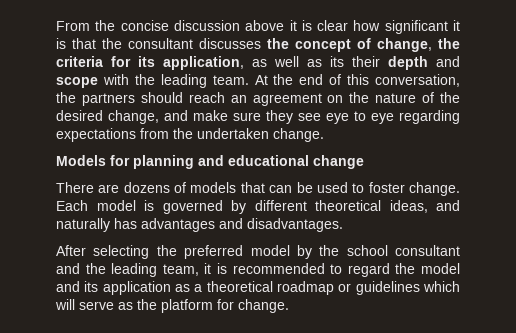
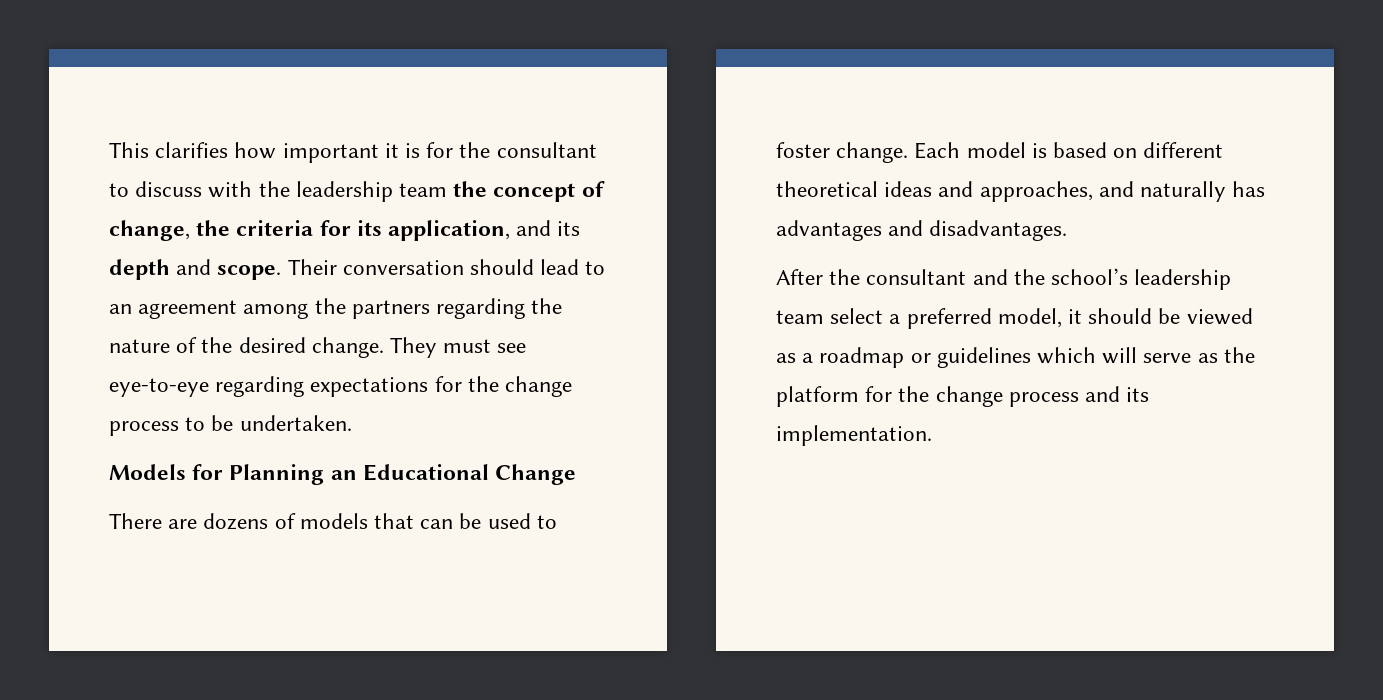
- From the concise discussion above it is clear how significant it is that the consultant discusses the concept of change, the criteria for its application, as well as its their depth and scope with the leading team. At the end of this conversation, the partners should reach an agreement on the nature of the desired change, and make sure they see eye to eye regarding expectations from the undertaken change.
- Models for planning and educational change
+ This clarifies how important it is for the consultant to discuss with the leadership team the concept of change, the criteria for its application, and its depth and scope. Their conversation should lead to an agreement among the partners regarding the nature of the desired change. They must see eye-to-eye regarding expectations for the change process to be undertaken.
+ Models for Planning an Educational Change
- Each model is governed by different theoretical ideas, and naturally has advantages and disadvantages.
+ Each model is based on different theoretical ideas and approaches, and naturally has advantages and disadvantages.
- After selecting the preferred model by the school consultant and the leading team, it is recommended to regard the model and its application as a theoretical roadmap or guidelines which will serve as the platform for change.
+ After the consultant and the school’s leadership team select a preferred model, it should be viewed as a roadmap or guidelines which will serve as the platform for the change process and its implementation.

